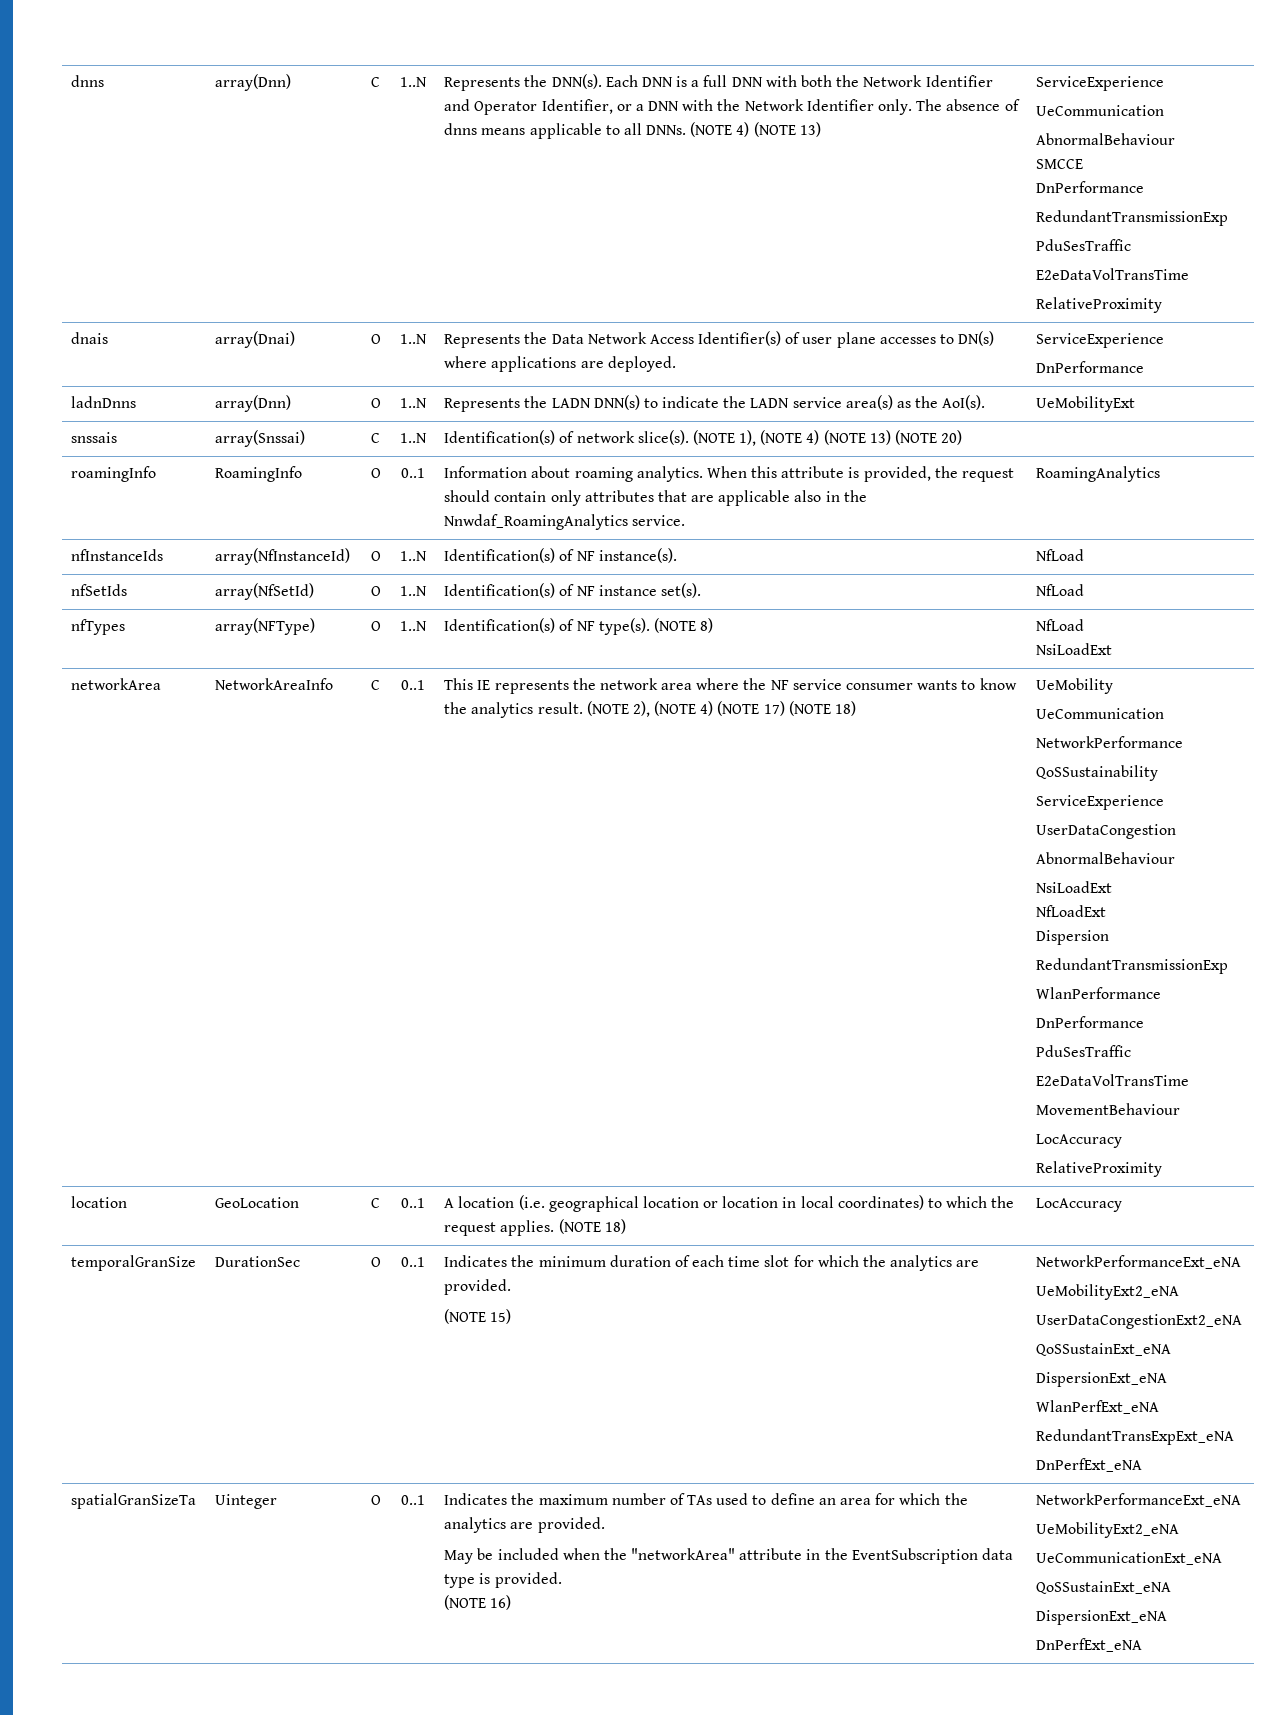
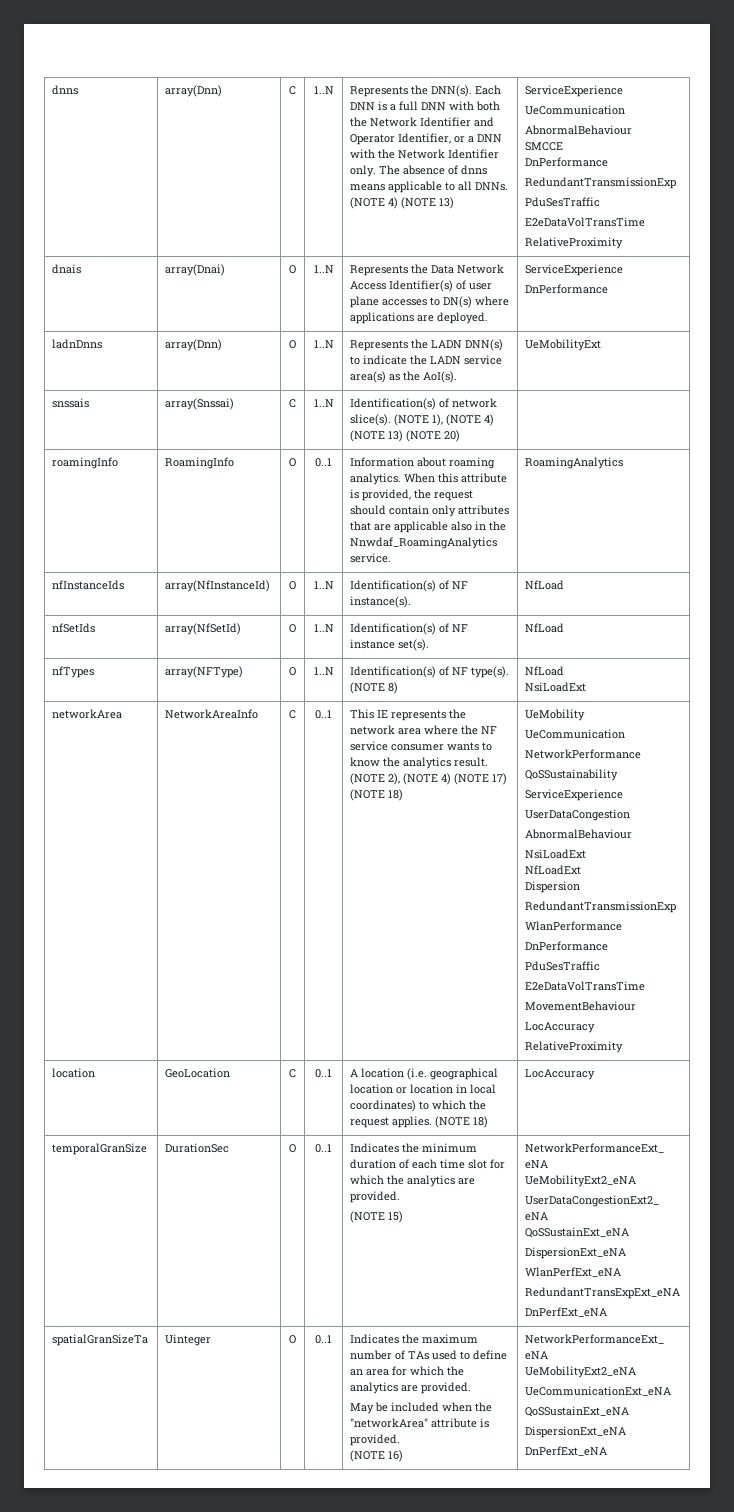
- May be included when the "networkArea" attribute in the EventSubscription data type is provided.
+ May be included when the "networkArea" attribute is provided.

